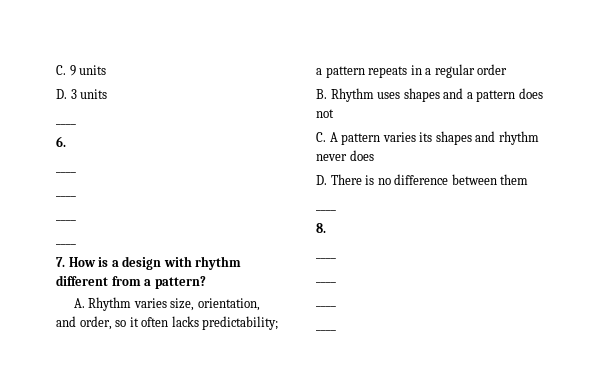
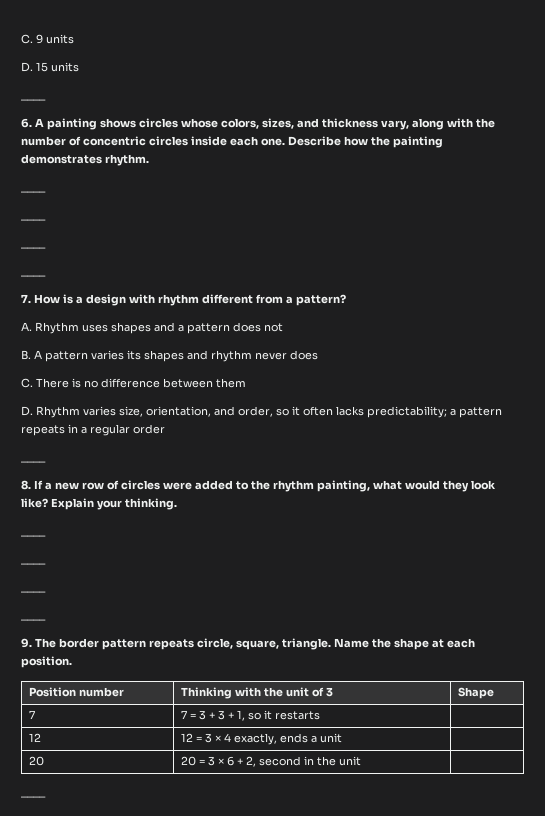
- D. 3 units
+ D. 15 units
- 6.
+ 6. A painting shows circles whose colors, sizes, and thickness vary, along with the number of concentric circles inside each one. Describe how the painting demonstrates rhythm.
- A. Rhythm varies size, orientation, and order, so it often lacks predictability; a pattern repeats in a regular order
- B. Rhythm uses shapes and a pattern does not
- C. A pattern varies its shapes and rhythm never does
- D. There is no difference between them
+ A. Rhythm uses shapes and a pattern does not
+ B. A pattern varies its shapes and rhythm never does
+ C. There is no difference between them
+ D. Rhythm varies size, orientation, and order, so it often lacks predictability; a pattern repeats in a regular order
  ____
- 8.
+ 8. If a new row of circles were added to the rhythm painting, what would they look like? Explain your thinking.
  ____
  ____
  ____
+ ____
+ 9. The border pattern repeats circle, square, triangle. Name the shape at each position.
+ Position number | Thinking with the unit of 3 | Shape
+ 7 | 7 = 3 + 3 + 1, so it restarts |
+ 12 | 12 = 3 × 4 exactly, ends a unit |
+ 20 | 20 = 3 × 6 + 2, second in the unit |

